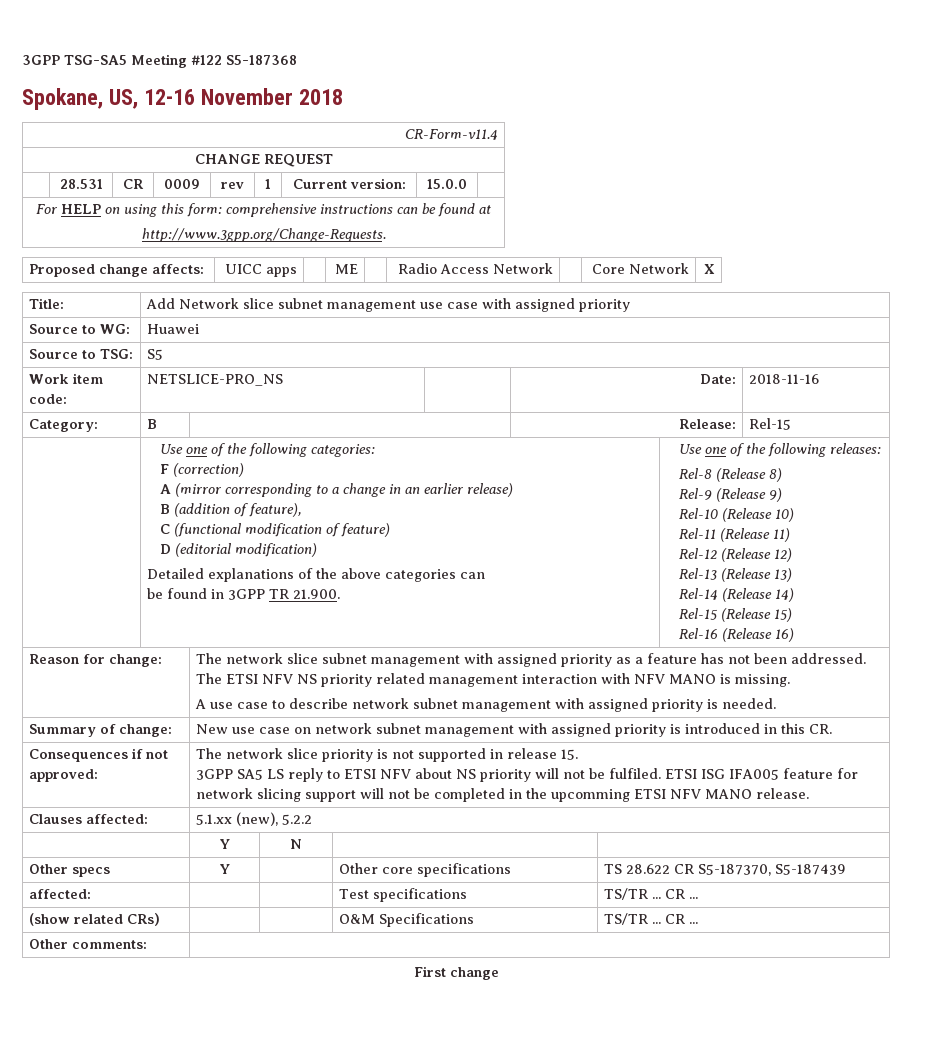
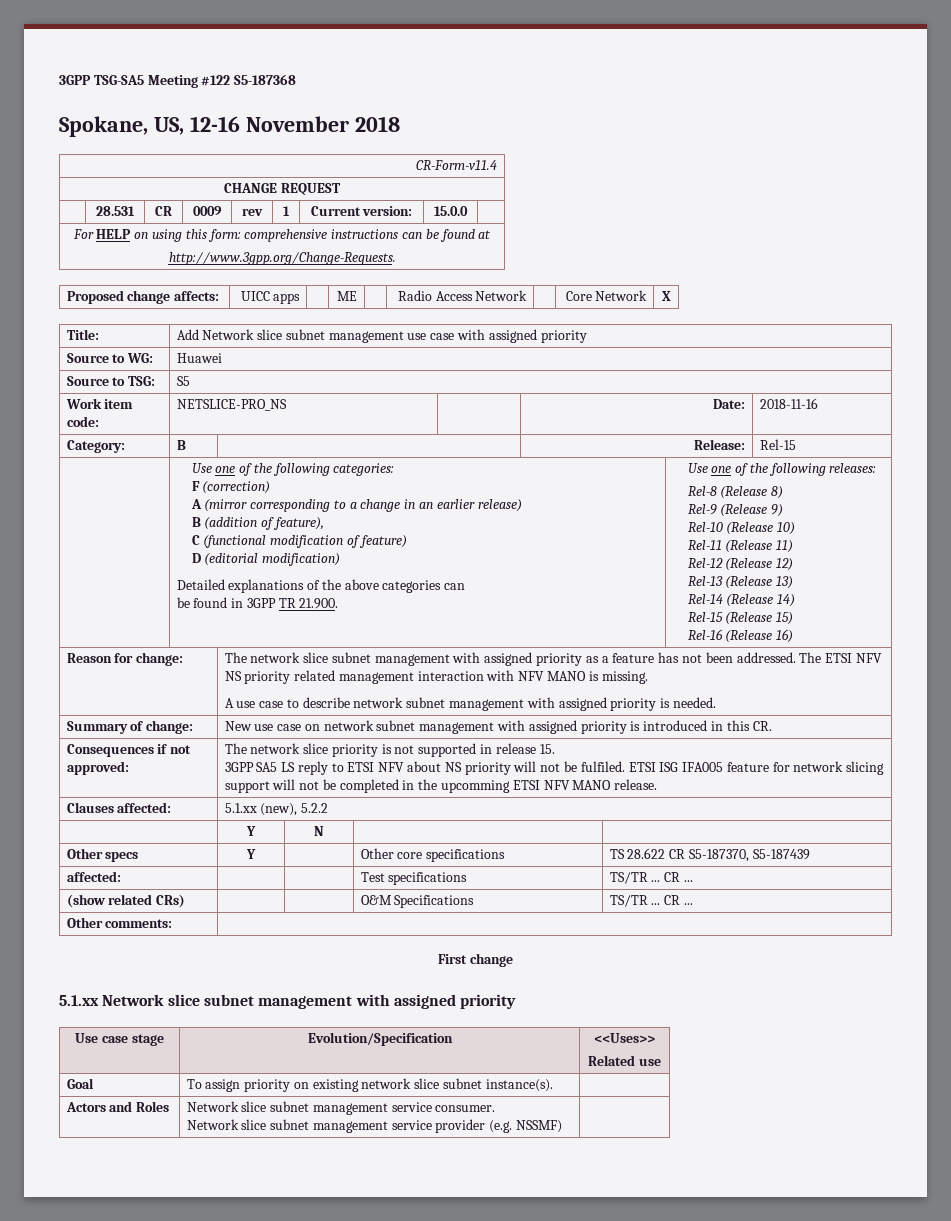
+ 5.1.xx Network slice subnet management with assigned priority
+ Use case stage | Evolution/Specification | <<Uses>>
+ Related use
+ Goal | To assign priority on existing network slice subnet instance(s). |
+ Actors and Roles | Network slice subnet management service consumer.
+ Network slice subnet management service provider (e.g. NSSMF) |

